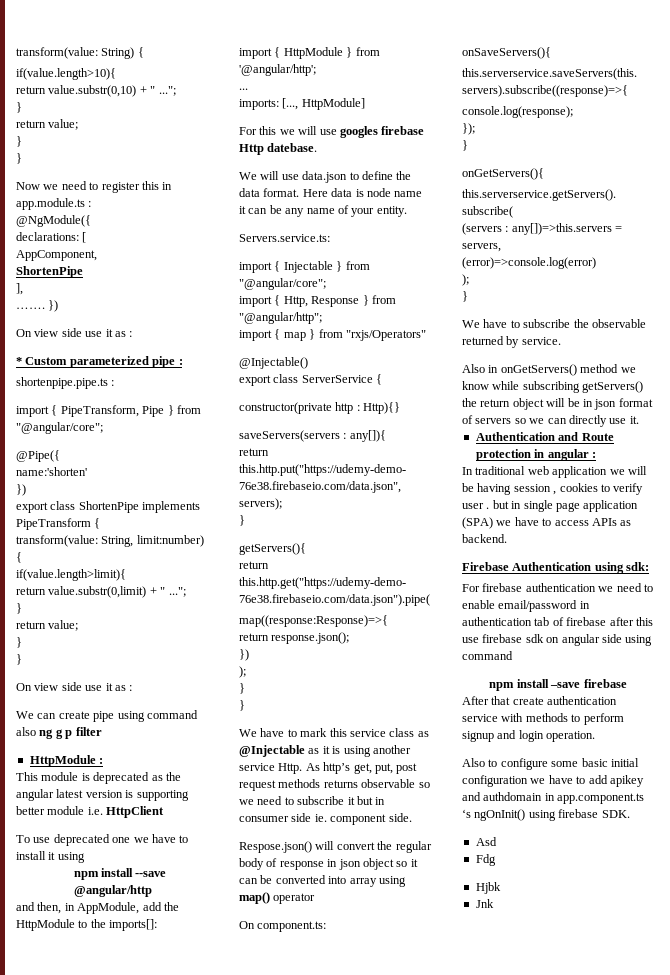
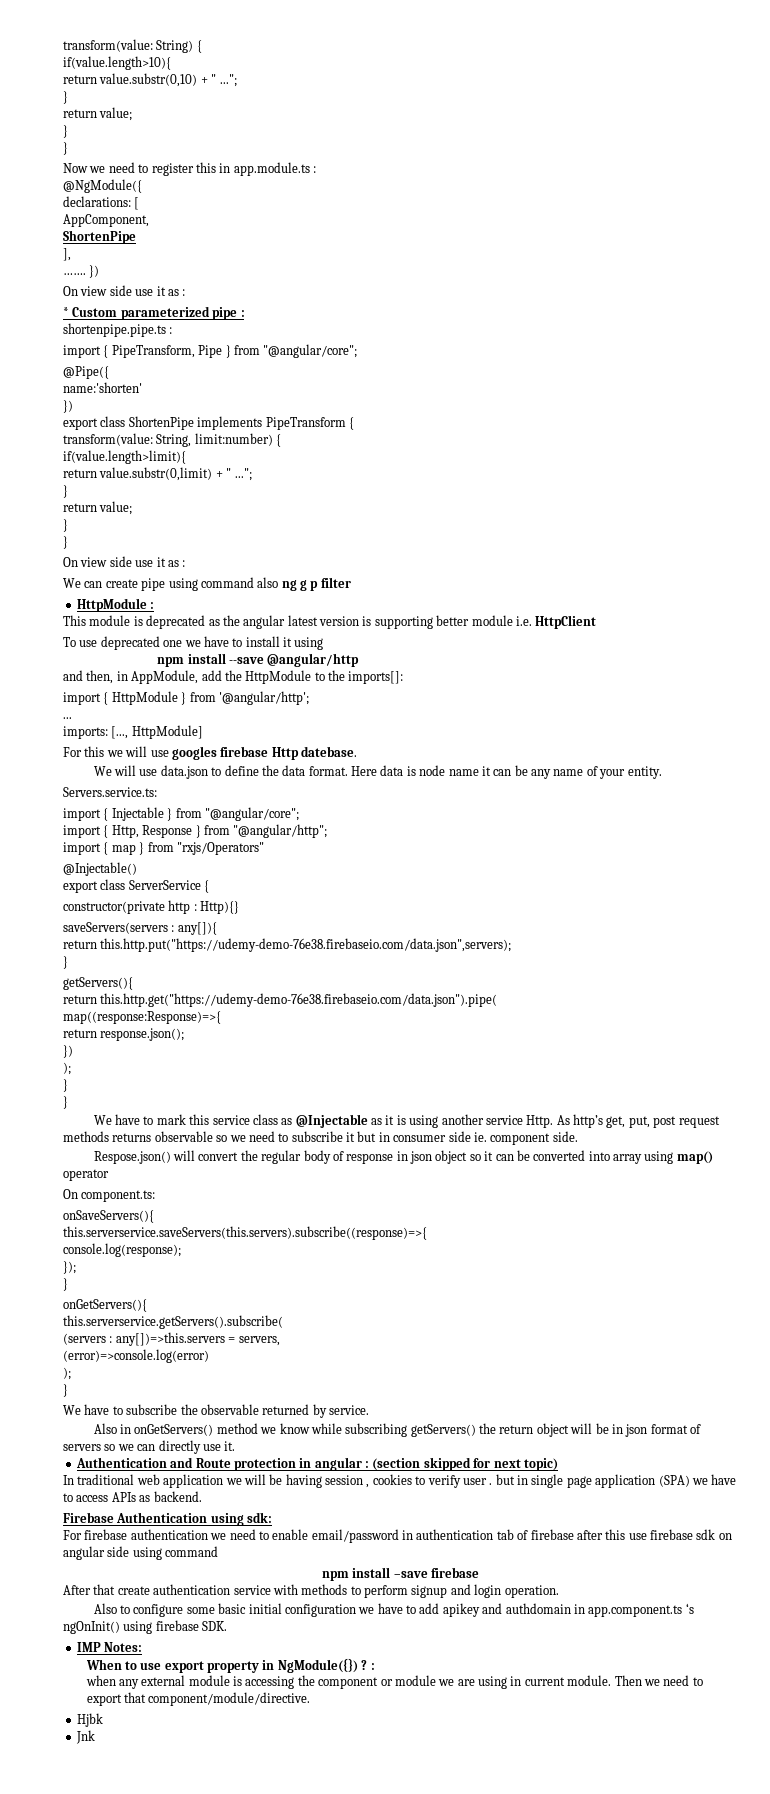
- Authentication and Route protection in angular :
+ Authentication and Route protection in angular : (section skipped for next topic)
- Asd
- Fdg
+ IMP Notes:
+ When to use export property in NgModule({}) ? :
+ when any external module is accessing the component or module we are using in current module. Then we need to export that component/module/directive.

